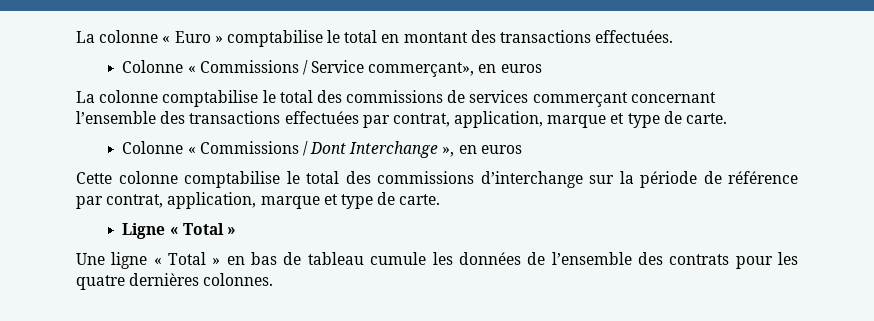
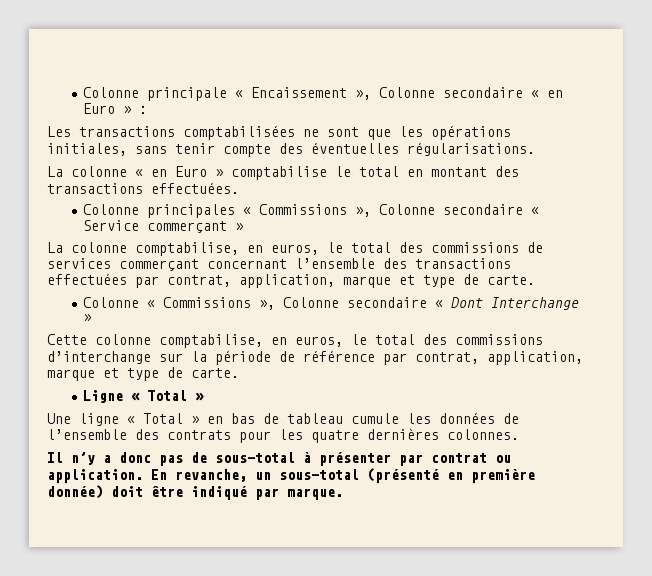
+ Colonne principale « Encaissement », Colonne secondaire « en Euro » :
+ Les transactions comptabilisées ne sont que les opérations initiales, sans tenir compte des éventuelles régularisations.
- La colonne « Euro » comptabilise le total en montant des transactions effectuées.
+ La colonne « en Euro » comptabilise le total en montant des transactions effectuées.
- Colonne « Commissions / Service commerçant», en euros
- La colonne comptabilise le total des commissions de services commerçant concernant l’ensemble des transactions effectuées par contrat, application, marque et type de carte.
+ Colonne principales « Commissions », Colonne secondaire « Service commerçant »
+ La colonne comptabilise, en euros, le total des commissions de services commerçant concernant l’ensemble des transactions effectuées par contrat, application, marque et type de carte.
- Colonne « Commissions / Dont Interchange », en euros
+ Colonne « Commissions », Colonne secondaire « Dont Interchange »
- Cette colonne comptabilise le total des commissions d’interchange sur la période de référence par contrat, application, marque et type de carte.
+ Cette colonne comptabilise, en euros, le total des commissions d’interchange sur la période de référence par contrat, application, marque et type de carte.
+ Il n’y a donc pas de sous-total à présenter par contrat ou application. En revanche, un sous-total (présenté en première donnée) doit être indiqué par marque.

